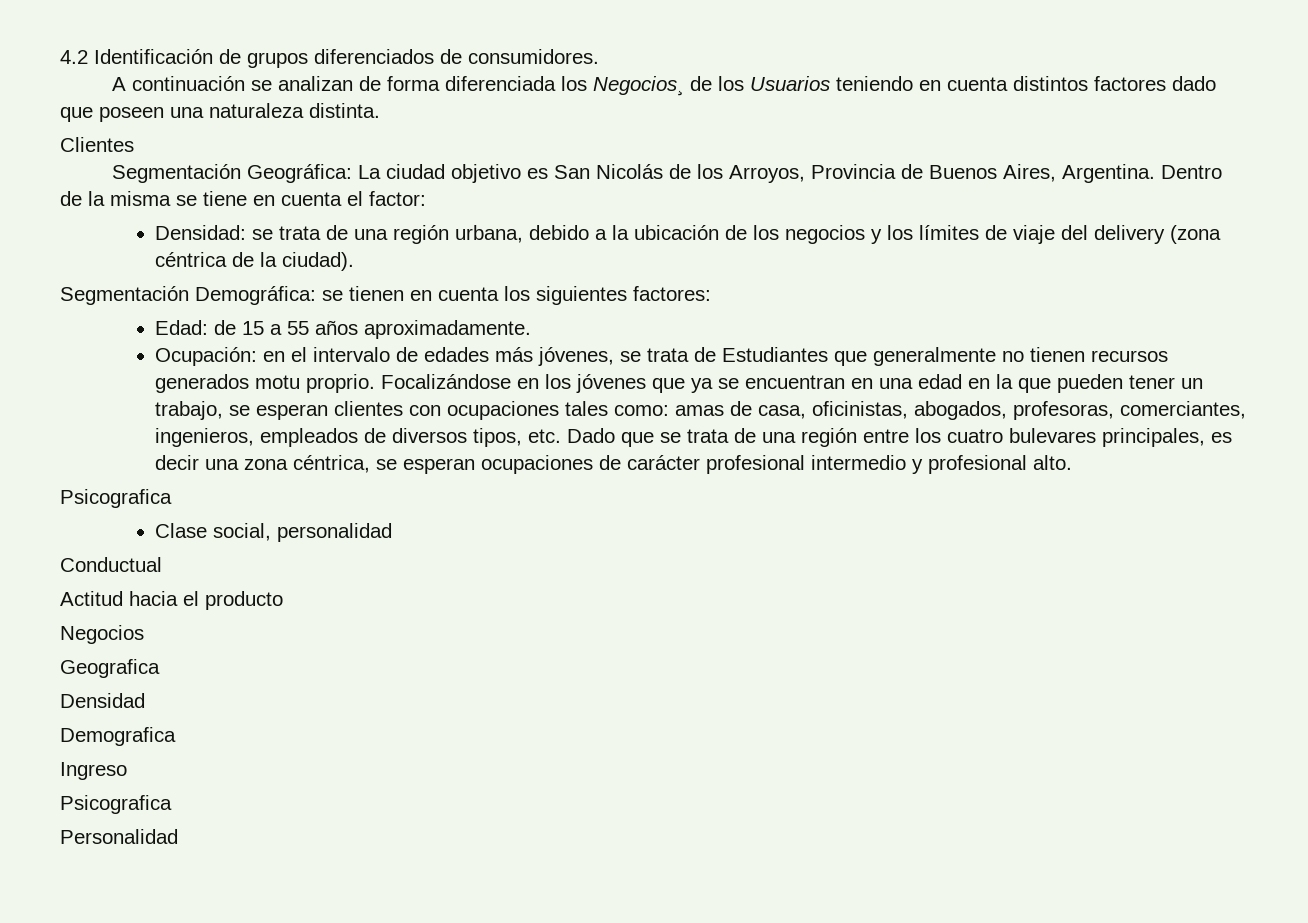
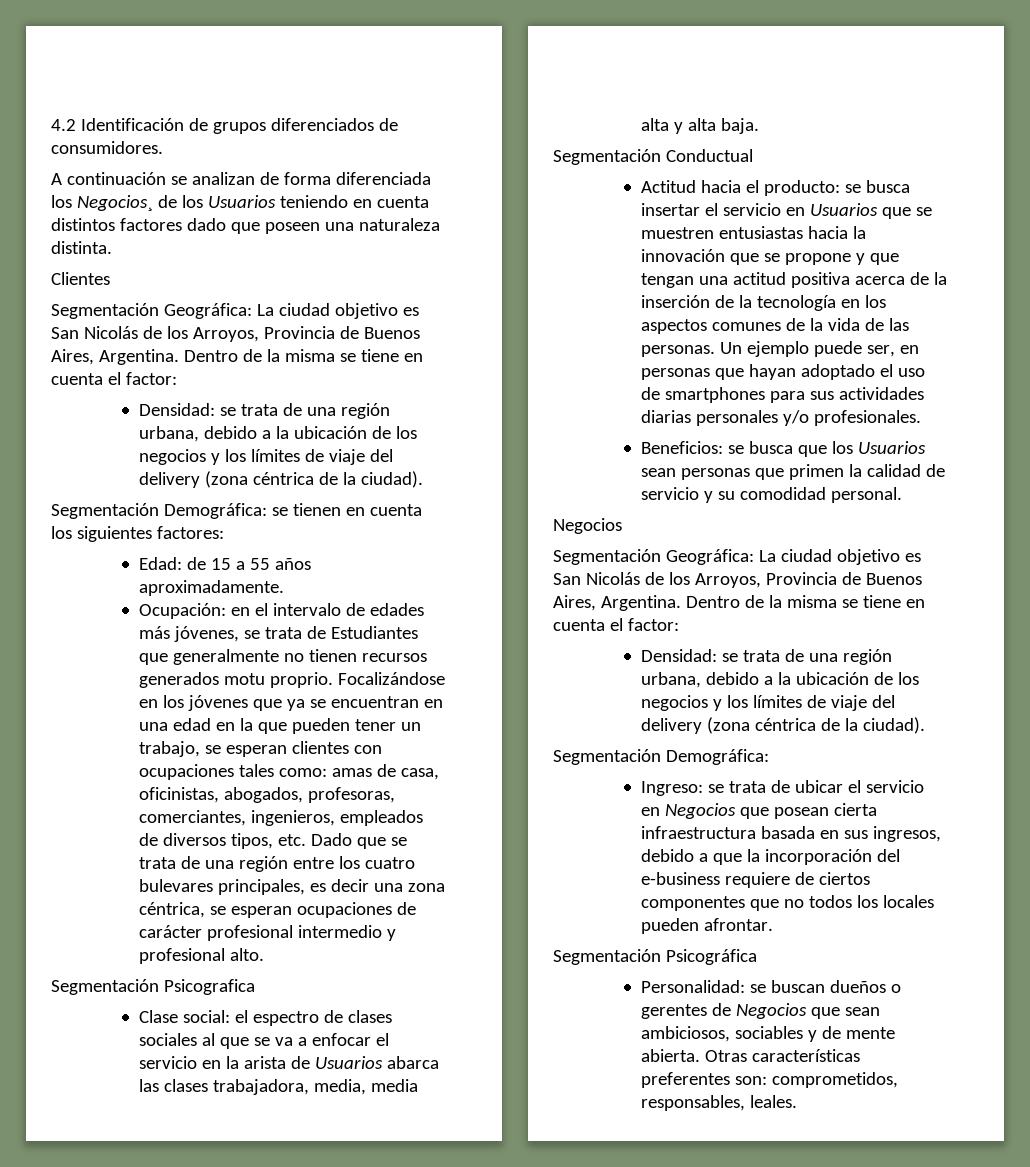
  amas de casa, oficinistas, abogados, profesoras, comerciantes, ingenieros, empleados de diversos tipos, etc. Dado que se trata de una región entre los cuatro bulevares principales, es decir una zona céntrica, se esperan ocupaciones de carácter profesional intermedio y profesional alto.
- Psicografica
+ Segmentación Psicografica
- Clase social, personalidad
- Conductual
- Actitud hacia el producto
+ Clase social: el espectro de clases sociales al que se va a enfocar el servicio en la arista de Usuarios abarca las clases trabajadora, media, media alta y alta baja.
+ Segmentación Conductual
+ Actitud hacia el producto: se busca insertar el servicio en Usuarios que se muestren entusiastas hacia la innovación que se propone y que tengan una actitud positiva acerca de la inserción de la tecnología en los aspectos comunes de la vida de las personas. Un ejemplo puede ser, en personas que hayan adoptado el uso de smartphones para sus actividades diarias personales y/o profesionales.
+ Beneficios: se busca que los Usuarios sean personas que primen la calidad de servicio y su comodidad personal.
  Negocios
- Geografica
- Densidad
- Demografica
- Ingreso
- Psicografica
- Personalidad
+ Segmentación Geográfica: La ciudad objetivo es San Nicolás de los Arroyos, Provincia de Buenos Aires, Argentina. Dentro de la misma se tiene en cuenta el factor:
+ Densidad: se trata de una región urbana, debido a la ubicación de los negocios y los límites de viaje del delivery (zona céntrica de la ciudad).
+ Segmentación Demográfica:
+ Ingreso: se trata de ubicar el servicio en Negocios que posean cierta infraestructura basada en sus ingresos, debido a que la incorporación del e-business requiere de ciertos componentes que no todos los locales pueden afrontar.
+ Segmentación Psicográfica
+ Personalidad: se buscan dueños o gerentes de Negocios que sean ambiciosos, sociables y de mente abierta. Otras características preferentes son: comprometidos, responsables, leales.

